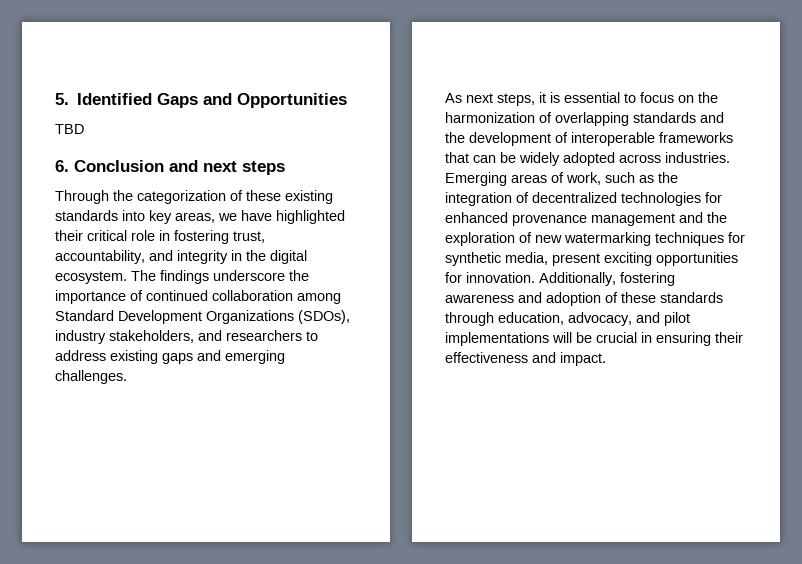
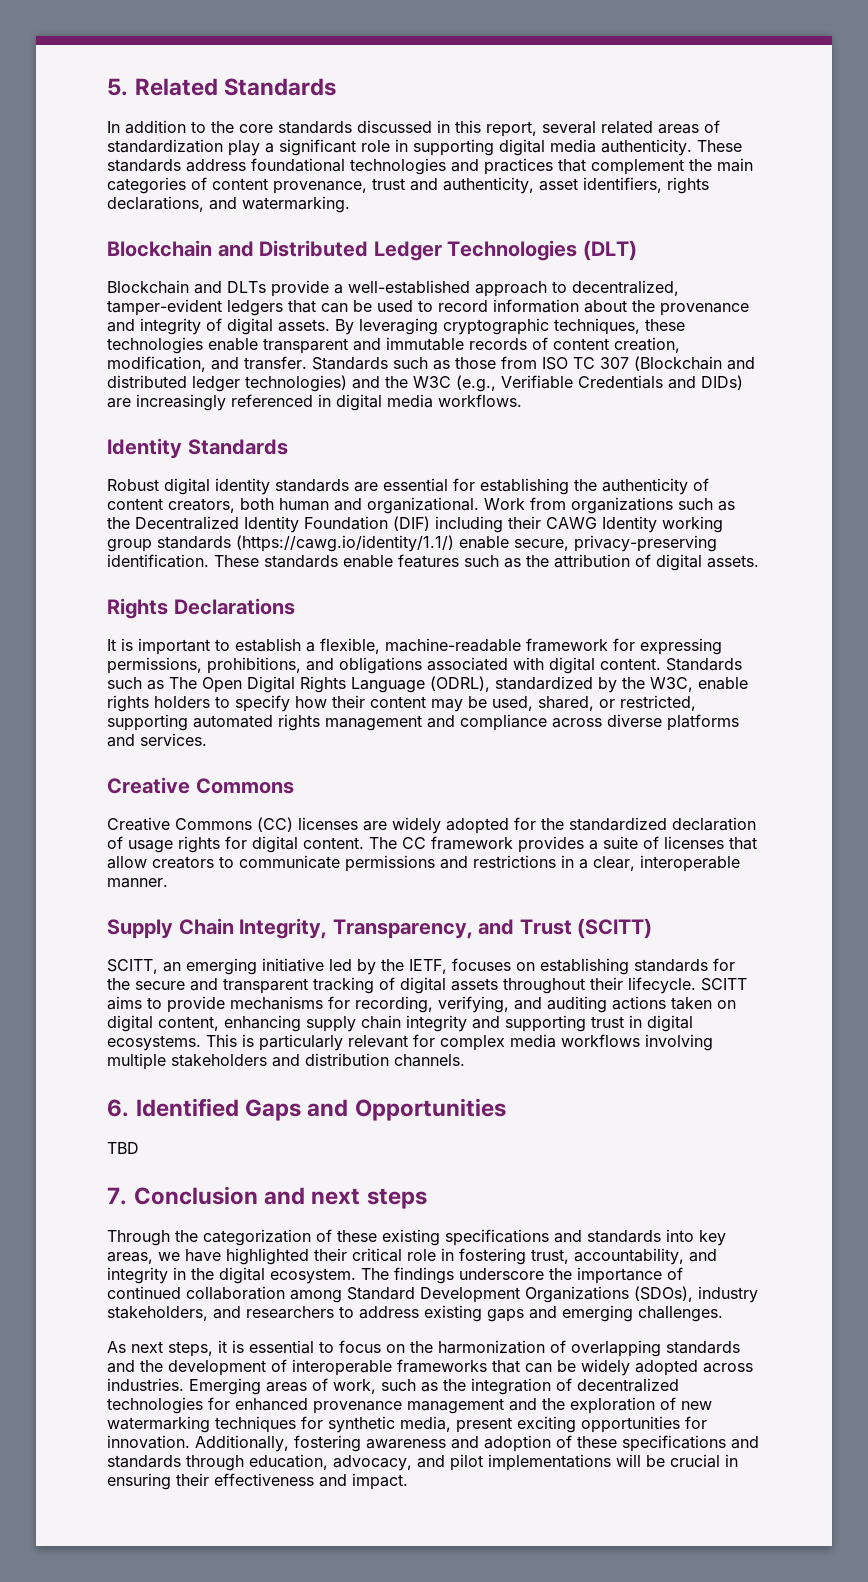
- 5. Identified Gaps and Opportunities
+ 5. Related Standards
+ In addition to the core standards discussed in this report, several related areas of standardization play a significant role in supporting digital media authenticity. These standards address foundational technologies and practices that complement the main categories of content provenance, trust and authenticity, asset identifiers, rights declarations, and watermarking.
+ Blockchain and Distributed Ledger Technologies (DLT)
+ Blockchain and DLTs provide a well-established approach to decentralized, tamper-evident ledgers that can be used to record information about the provenance and integrity of digital assets. By leveraging cryptographic techniques, these technologies enable transparent and immutable records of content creation, modification, and transfer. Standards such as those from ISO TC 307 (Blockchain and distributed ledger technologies) and the W3C (e.g., Verifiable Credentials and DIDs) are increasingly referenced in digital media workflows.
+ Identity Standards
+ Robust digital identity standards are essential for establishing the authenticity of content creators, both human and organizational. Work from organizations such as the Decentralized Identity Foundation (DIF) including their CAWG Identity working group standards (https://cawg.io/identity/1.1/) enable secure, privacy-preserving identification. These standards enable features such as the attribution of digital assets.
+ Rights Declarations
+ It is important to establish a flexible, machine-readable framework for expressing permissions, prohibitions, and obligations associated with digital content. Standards such as The Open Digital Rights Language (ODRL), standardized by the W3C, enable rights holders to specify how their content may be used, shared, or restricted, supporting automated rights management and compliance across diverse platforms and services.
+ Creative Commons
+ Creative Commons (CC) licenses are widely adopted for the standardized declaration of usage rights for digital content. The CC framework provides a suite of licenses that allow creators to communicate permissions and restrictions in a clear, interoperable manner.
+ Supply Chain Integrity, Transparency, and Trust (SCITT)
+ SCITT, an emerging initiative led by the IETF, focuses on establishing standards for the secure and transparent tracking of digital assets throughout their lifecycle. SCITT aims to provide mechanisms for recording, verifying, and auditing actions taken on digital content, enhancing supply chain integrity and supporting trust in digital ecosystems. This is particularly relevant for complex media workflows involving multiple stakeholders and distribution channels.
+ 6. Identified Gaps and Opportunities
- 6. Conclusion and next steps
+ 7. Conclusion and next steps
- Through the categorization of these existing standards into key areas, we have highlighted their critical role in fostering trust, accountability, and integrity in the digital ecosystem.
+ Through the categorization of these existing specifications and standards into key areas, we have highlighted their critical role in fostering trust, accountability, and integrity in the digital ecosystem.
- Additionally, fostering awareness and adoption of these standards through education, advocacy, and pilot implementations will be crucial in ensuring their effectiveness and impact.
+ Additionally, fostering awareness and adoption of these specifications and standards through education, advocacy, and pilot implementations will be crucial in ensuring their effectiveness and impact.

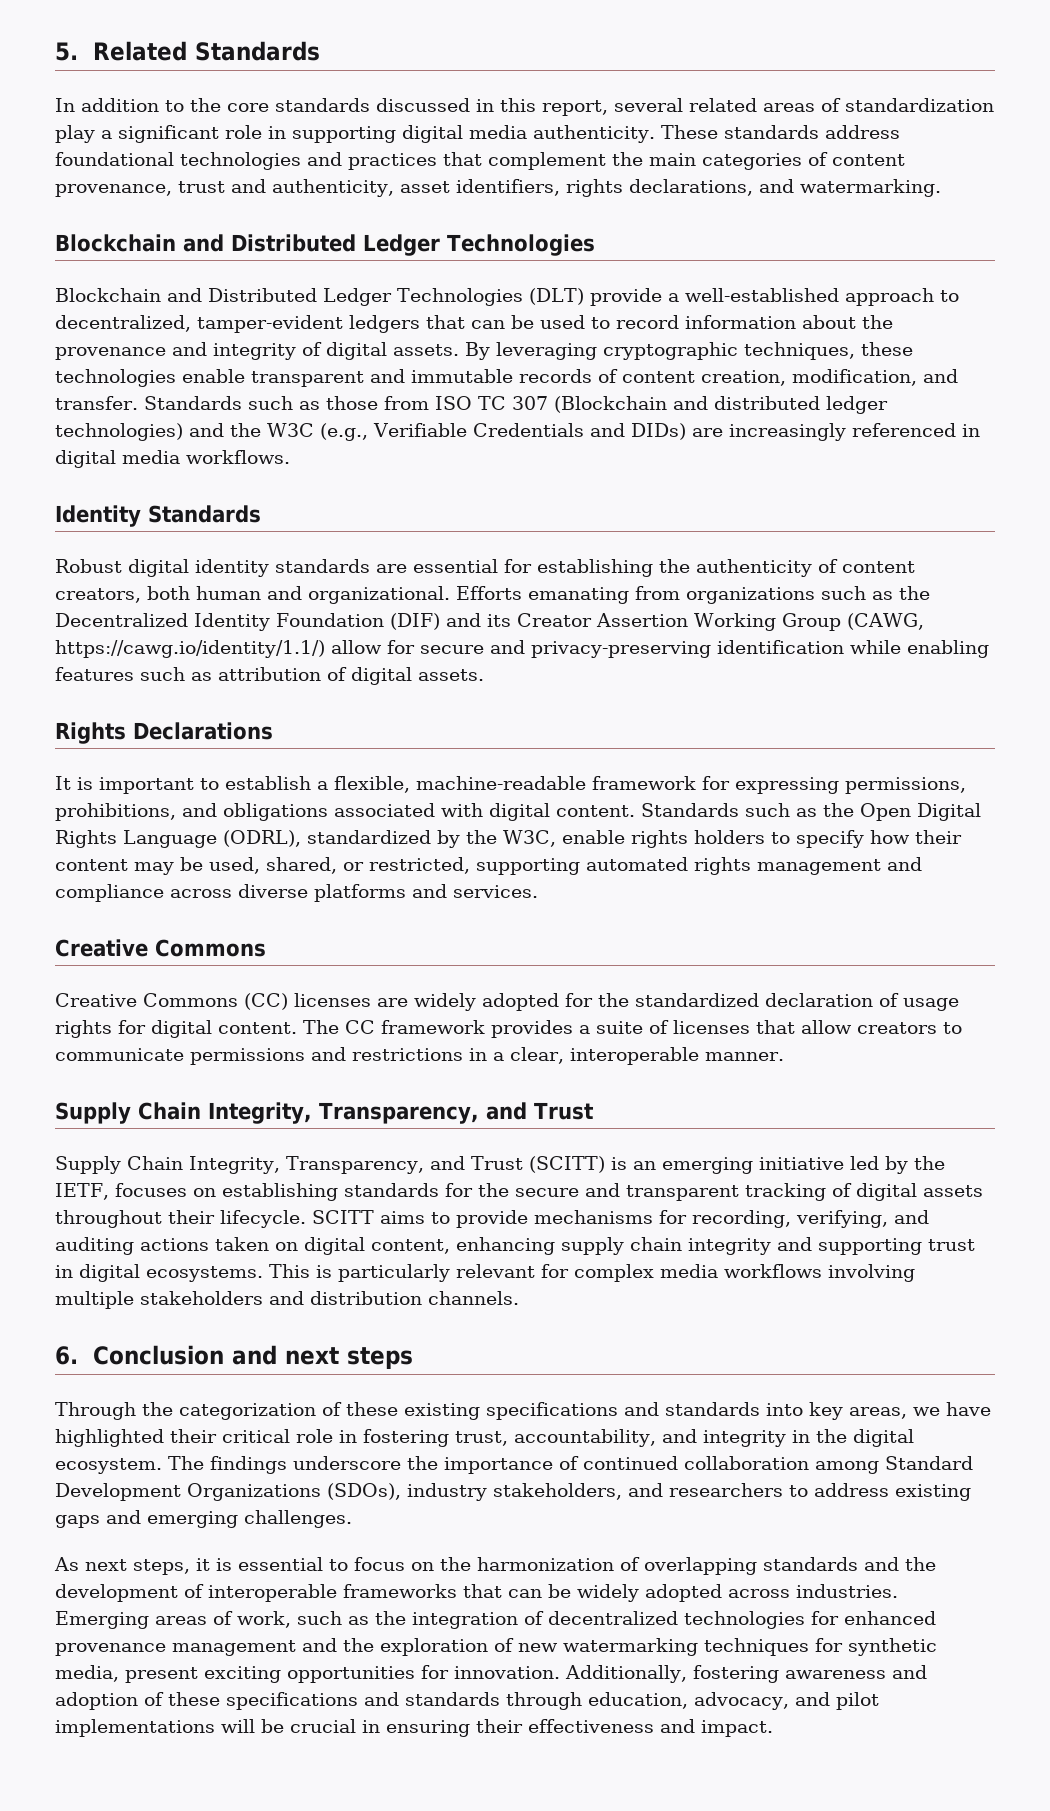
  These standards address foundational technologies and practices that complement the main categories of content provenance, trust and authenticity, asset identifiers, rights declarations, and watermarking.
- Blockchain and Distributed Ledger Technologies (DLT)
- Blockchain and DLTs provide a well-established approach to decentralized, tamper-evident ledgers that can be used to record information about the provenance and integrity of digital assets.
+ Blockchain and Distributed Ledger Technologies
+ Blockchain and Distributed Ledger Technologies (DLT) provide a well-established approach to decentralized, tamper-evident ledgers that can be used to record information about the provenance and integrity of digital assets.
- Work from organizations such as the Decentralized Identity Foundation (DIF) including their CAWG Identity working group standards (https://cawg.io/identity/1.1/) enable secure, privacy-preserving identification. These standards enable features such as the attribution of digital assets.
+ Efforts emanating from organizations such as the Decentralized Identity Foundation (DIF) and its Creator Assertion Working Group (CAWG, https://cawg.io/identity/1.1/) allow for secure and privacy-preserving identification while enabling features such as attribution of digital assets.
- Standards such as The Open Digital Rights Language (ODRL), standardized by the W3C, enable rights holders to specify how their content may be used, shared, or restricted, supporting automated rights management and compliance across diverse platforms and services.
+ Standards such as the Open Digital Rights Language (ODRL), standardized by the W3C, enable rights holders to specify how their content may be used, shared, or restricted, supporting automated rights management and compliance across diverse platforms and services.
  The CC framework provides a suite of licenses that allow creators to communicate permissions and restrictions in a clear, interoperable manner.
- Supply Chain Integrity, Transparency, and Trust (SCITT)
- SCITT, an emerging initiative led by the IETF, focuses on establishing standards for the secure and transparent tracking of digital assets throughout their lifecycle.
+ Supply Chain Integrity, Transparency, and Trust
+ Supply Chain Integrity, Transparency, and Trust (SCITT) is an emerging initiative led by the IETF, focuses on establishing standards for the secure and transparent tracking of digital assets throughout their lifecycle.
- 6. Identified Gaps and Opportunities
- TBD
- 7. Conclusion and next steps
+ 6. Conclusion and next steps

